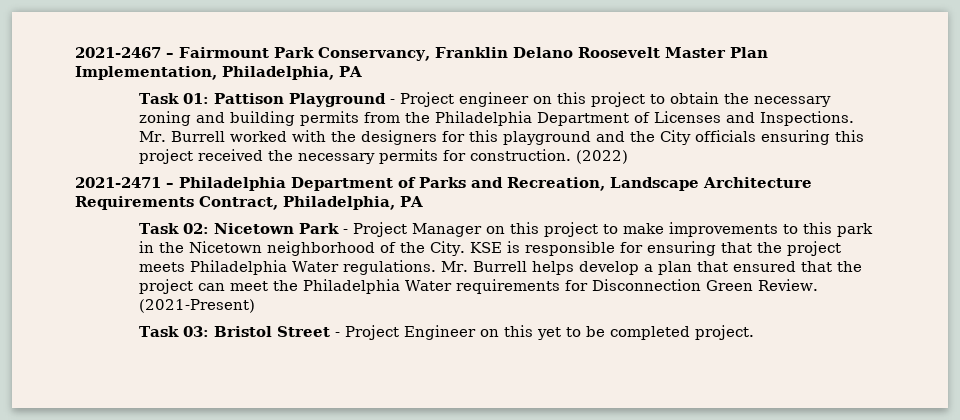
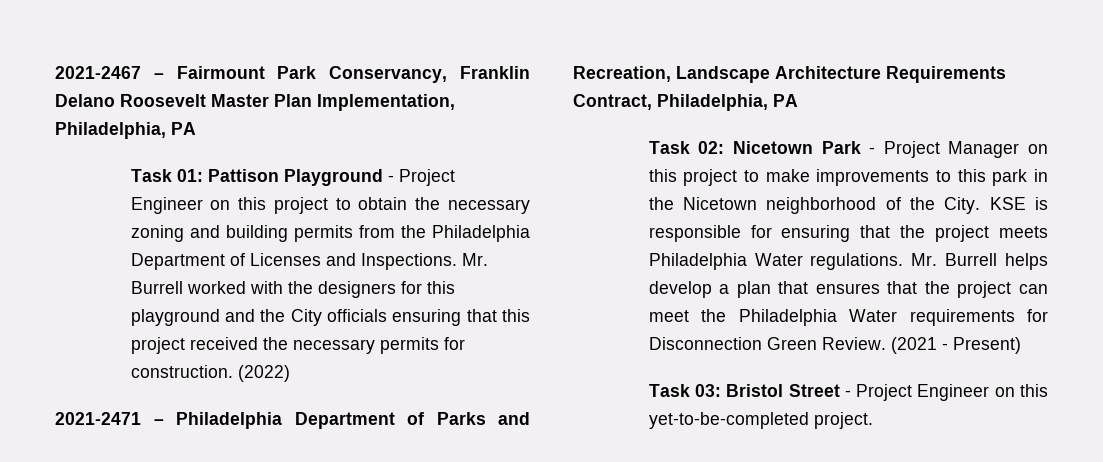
- Task 01: Pattison Playground - Project engineer on this project to obtain the necessary zoning and building permits from the Philadelphia Department of Licenses and Inspections.
+ Task 01: Pattison Playground - Project Engineer on this project to obtain the necessary zoning and building permits from the Philadelphia Department of Licenses and Inspections.
- Mr. Burrell worked with the designers for this playground and the City officials ensuring this project received the necessary permits for construction.
+ Mr. Burrell worked with the designers for this playground and the City officials ensuring that this project received the necessary permits for construction.
- Mr. Burrell helps develop a plan that ensured that the project can meet the Philadelphia Water requirements for Disconnection Green Review.
+ Mr. Burrell helps develop a plan that ensures that the project can meet the Philadelphia Water requirements for Disconnection Green Review.
- (2021-Present)
+ (2021 - Present)
- Task 03: Bristol Street - Project Engineer on this yet to be completed project.
+ Task 03: Bristol Street - Project Engineer on this yet-to-be-completed project.

